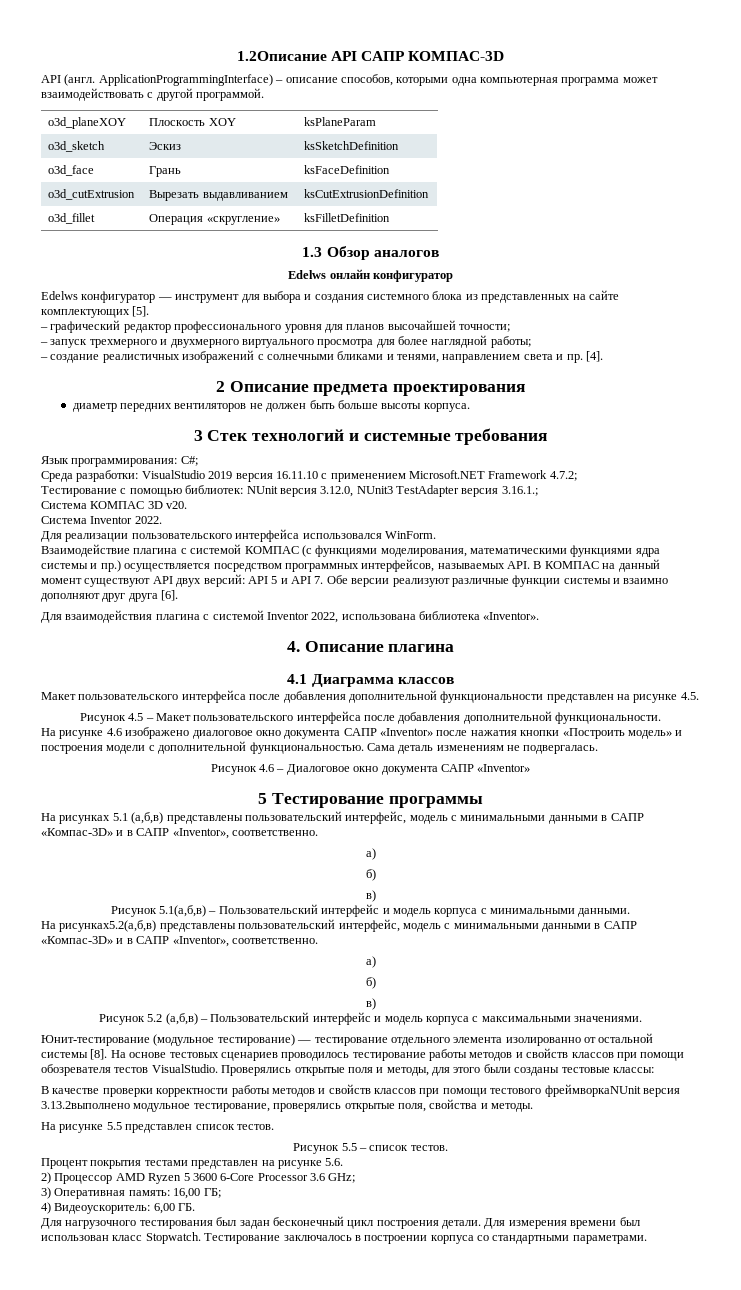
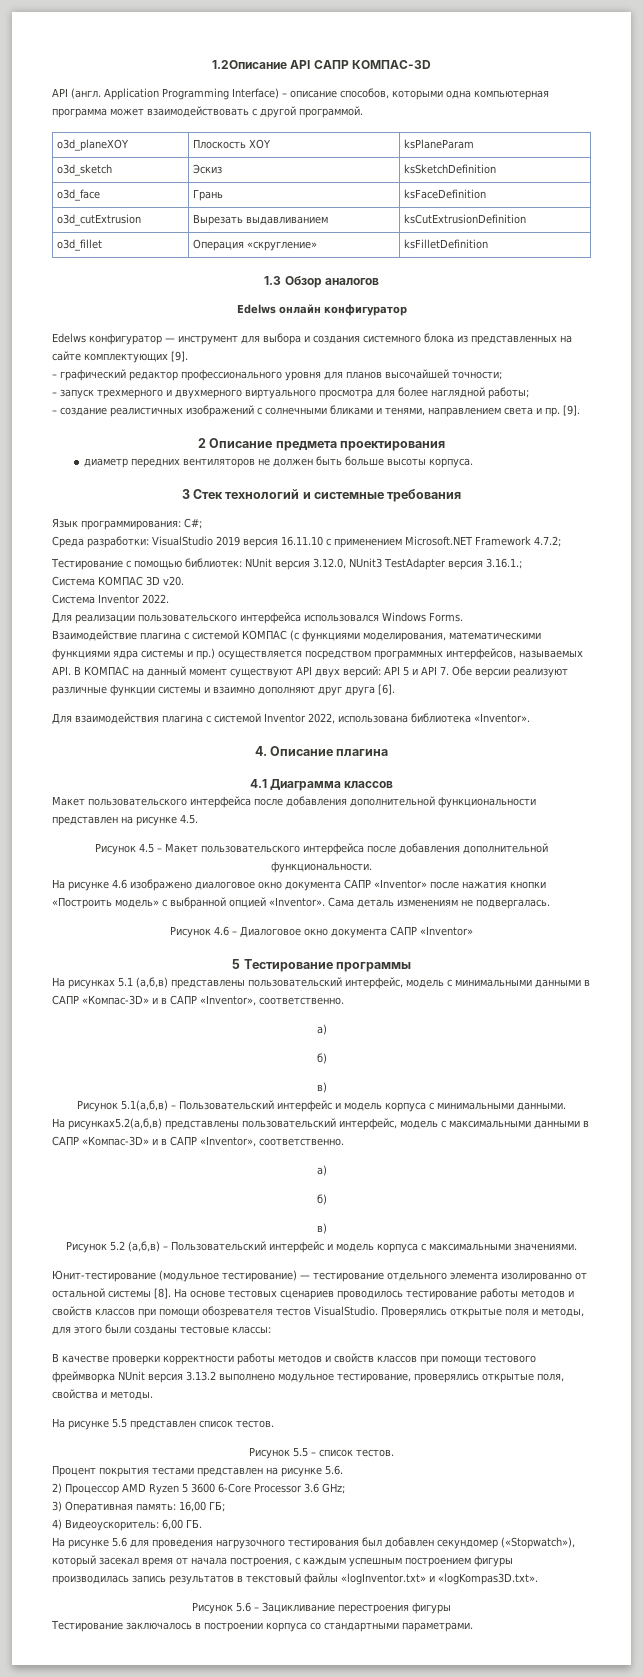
- ApplicationProgrammingInterface) – описание способов, которыми одна компьютерная программа может взаимодействовать с другой программой.
+ Application Programming Interface) – описание способов, которыми одна компьютерная программа может взаимодействовать с другой программой.
- Edelws конфигуратор — инструмент для выбора и создания системного блока из представленных на сайте комплектующих [5].
+ Edelws конфигуратор — инструмент для выбора и создания системного блока из представленных на сайте комплектующих [9].
- – создание реалистичных изображений с солнечными бликами и тенями, направлением света и пр. [4].
+ – создание реалистичных изображений с солнечными бликами и тенями, направлением света и пр. [9].
- Для реализации пользовательского интерфейса использовался WinForm.
+ Для реализации пользовательского интерфейса использовался Windows Forms.
- На рисунке 4.6 изображено диалоговое окно документа САПР «Inventor» после нажатия кнопки «Построить модель» и построения модели с дополнительной функциональностью.
+ На рисунке 4.6 изображено диалоговое окно документа САПР «Inventor» после нажатия кнопки «Построить модель» с выбранной опцией «Inventor».
- На рисунках5.2(а,б,в) представлены пользовательский интерфейс, модель с минимальными данными в САПР «Компас-3D» и в САПР «Inventor», соответственно.
+ На рисунках5.2(а,б,в) представлены пользовательский интерфейс, модель с максимальными данными в САПР «Компас-3D» и в САПР «Inventor», соответственно.
- В качестве проверки корректности работы методов и свойств классов при помощи тестового фреймворкаNUnit версия 3.13.2выполнено модульное тестирование, проверялись открытые поля, свойства и методы.
+ В качестве проверки корректности работы методов и свойств классов при помощи тестового фреймворка NUnit версия 3.13.2 выполнено модульное тестирование, проверялись открытые поля, свойства и методы.
- Для нагрузочного тестирования был задан бесконечный цикл построения детали. Для измерения времени был использован класс Stopwatch. Тестирование заключалось в построении корпуса со стандартными параметрами.
+ На рисунке 5.6 для проведения нагрузочного тестирования был добавлен секундомер («Stopwatch»), который засекал время от начала построения, с каждым успешным построением фигуры производилась запись результатов в текстовый файлы «logInventor.txt» и «logKompas3D.txt».
+ Рисунок 5.6 – Зацикливание перестроения фигуры
+ Тестирование заключалось в построении корпуса со стандартными параметрами.

